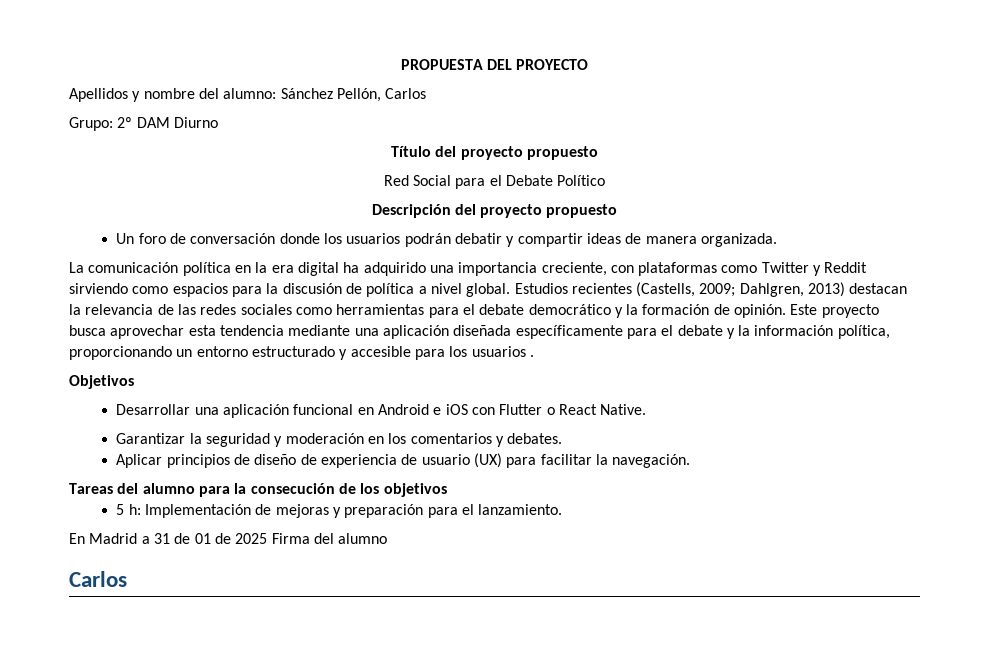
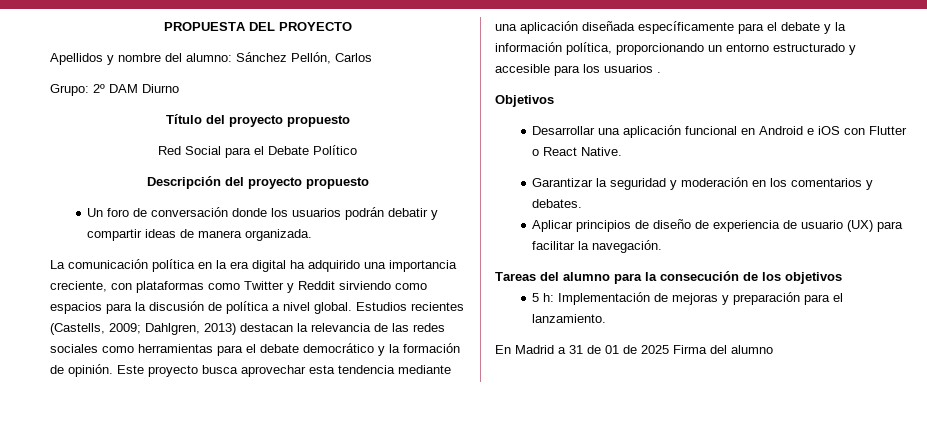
  En Madrid a 31 de 01 de 2025 Firma del alumno
- Carlos

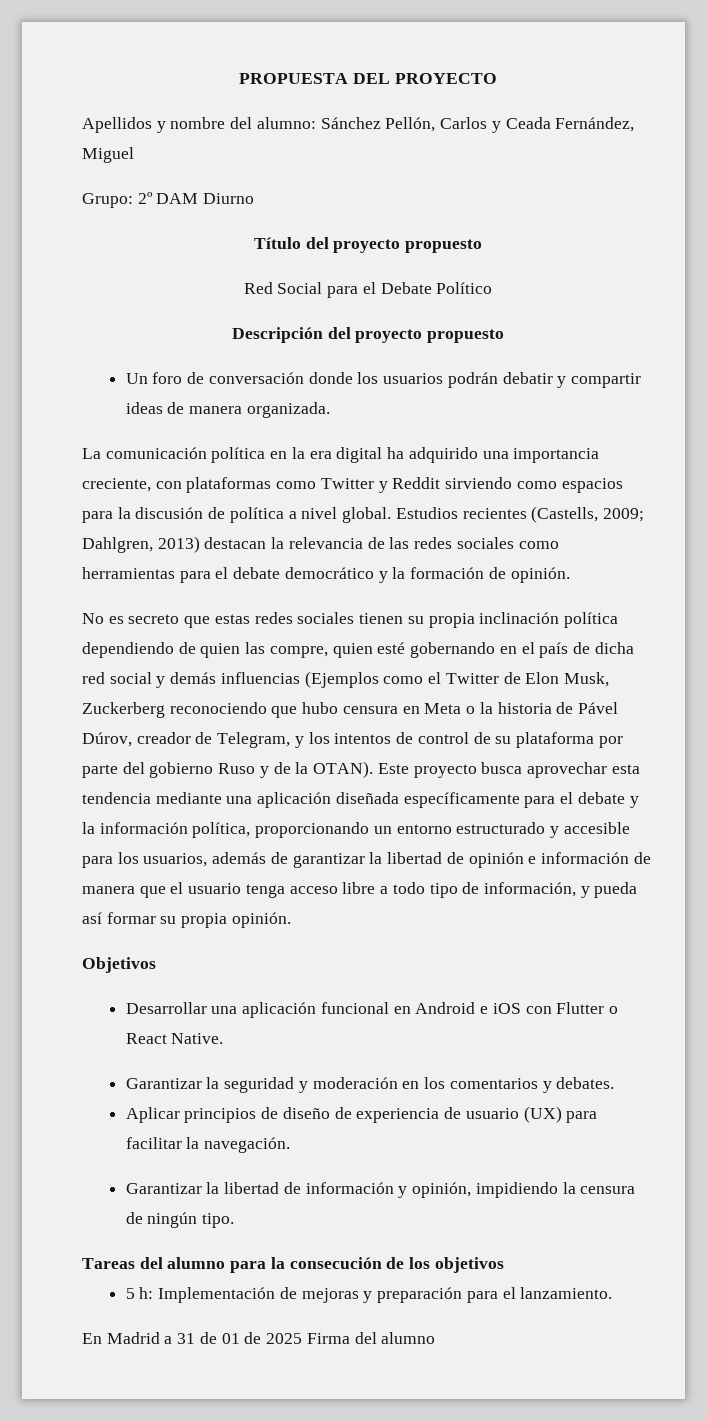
- Apellidos y nombre del alumno: Sánchez Pellón, Carlos
+ Apellidos y nombre del alumno: Sánchez Pellón, Carlos y Ceada Fernández, Miguel
- Estudios recientes (Castells, 2009; Dahlgren, 2013) destacan la relevancia de las redes sociales como herramientas para el debate democrático y la formación de opinión. Este proyecto busca aprovechar esta tendencia mediante una aplicación diseñada específicamente para el debate y la información política, proporcionando un entorno estructurado y accesible para los usuarios .
+ Estudios recientes (Castells, 2009; Dahlgren, 2013) destacan la relevancia de las redes sociales como herramientas para el debate democrático y la formación de opinión.
+ No es secreto que estas redes sociales tienen su propia inclinación política dependiendo de quien las compre, quien esté gobernando en el país de dicha red social y demás influencias (Ejemplos como el Twitter de Elon Musk, Zuckerberg reconociendo que hubo censura en Meta o la historia de Pável Dúrov, creador de Telegram, y los intentos de control de su plataforma por parte del gobierno Ruso y de la OTAN). Este proyecto busca aprovechar esta tendencia mediante una aplicación diseñada específicamente para el debate y la información política, proporcionando un entorno estructurado y accesible para los usuarios, además de garantizar la libertad de opinión e información de manera que el usuario tenga acceso libre a todo tipo de información, y pueda así formar su propia opinión.
+ Garantizar la libertad de información y opinión, impidiendo la censura de ningún tipo.

